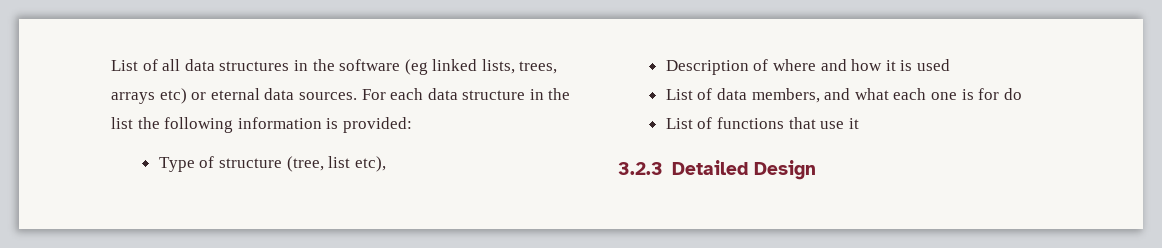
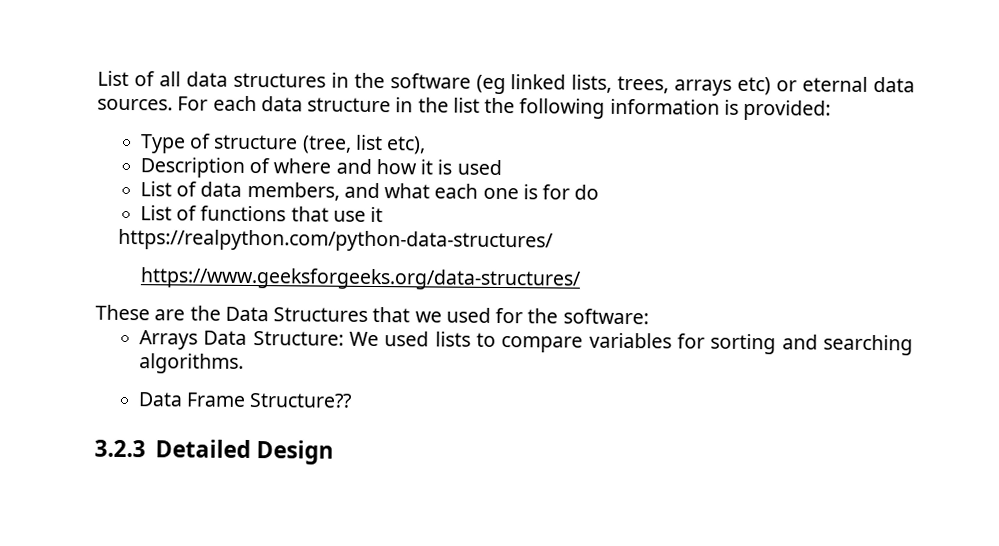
+ https://realpython.com/python-data-structures/
+ https://www.geeksforgeeks.org/data-structures/
+ These are the Data Structures that we used for the software:
+ Arrays Data Structure: We used lists to compare variables for sorting and searching algorithms.
+ Data Frame Structure??

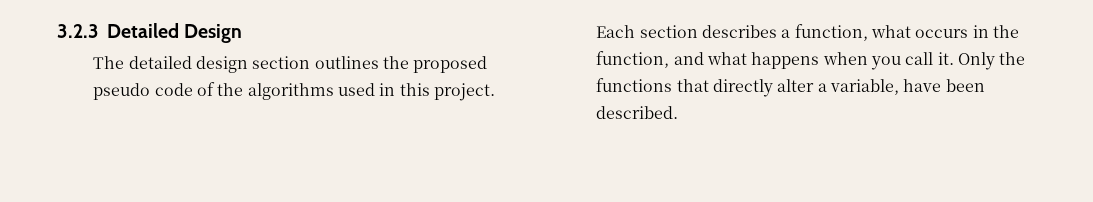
- List of all data structures in the software (eg linked lists, trees, arrays etc) or eternal data sources. For each data structure in the list the following information is provided:
- Type of structure (tree, list etc),
- Description of where and how it is used
- List of data members, and what each one is for do
- List of functions that use it
- https://realpython.com/python-data-structures/
- https://www.geeksforgeeks.org/data-structures/
- These are the Data Structures that we used for the software:
- Arrays Data Structure: We used lists to compare variables for sorting and searching algorithms.
- Data Frame Structure??
  3.2.3 Detailed Design
+ The detailed design section outlines the proposed pseudo code of the algorithms used in this project. Each section describes a function, what occurs in the function, and what happens when you call it. Only the functions that directly alter a variable, have been described.

